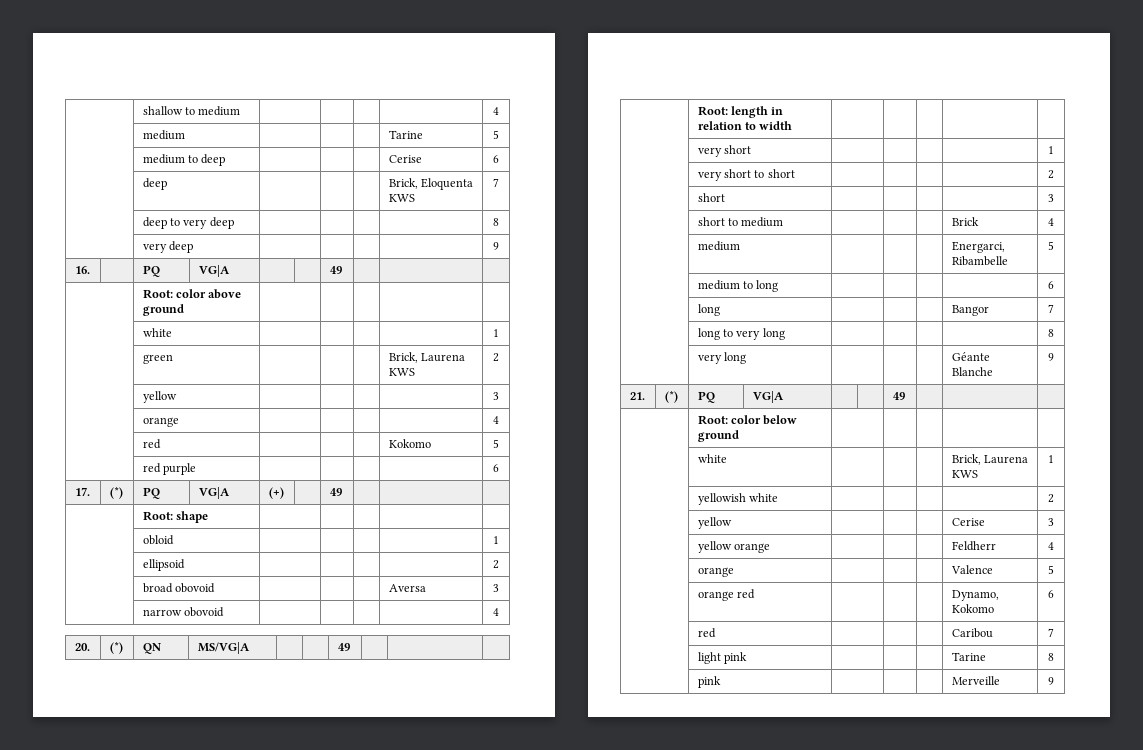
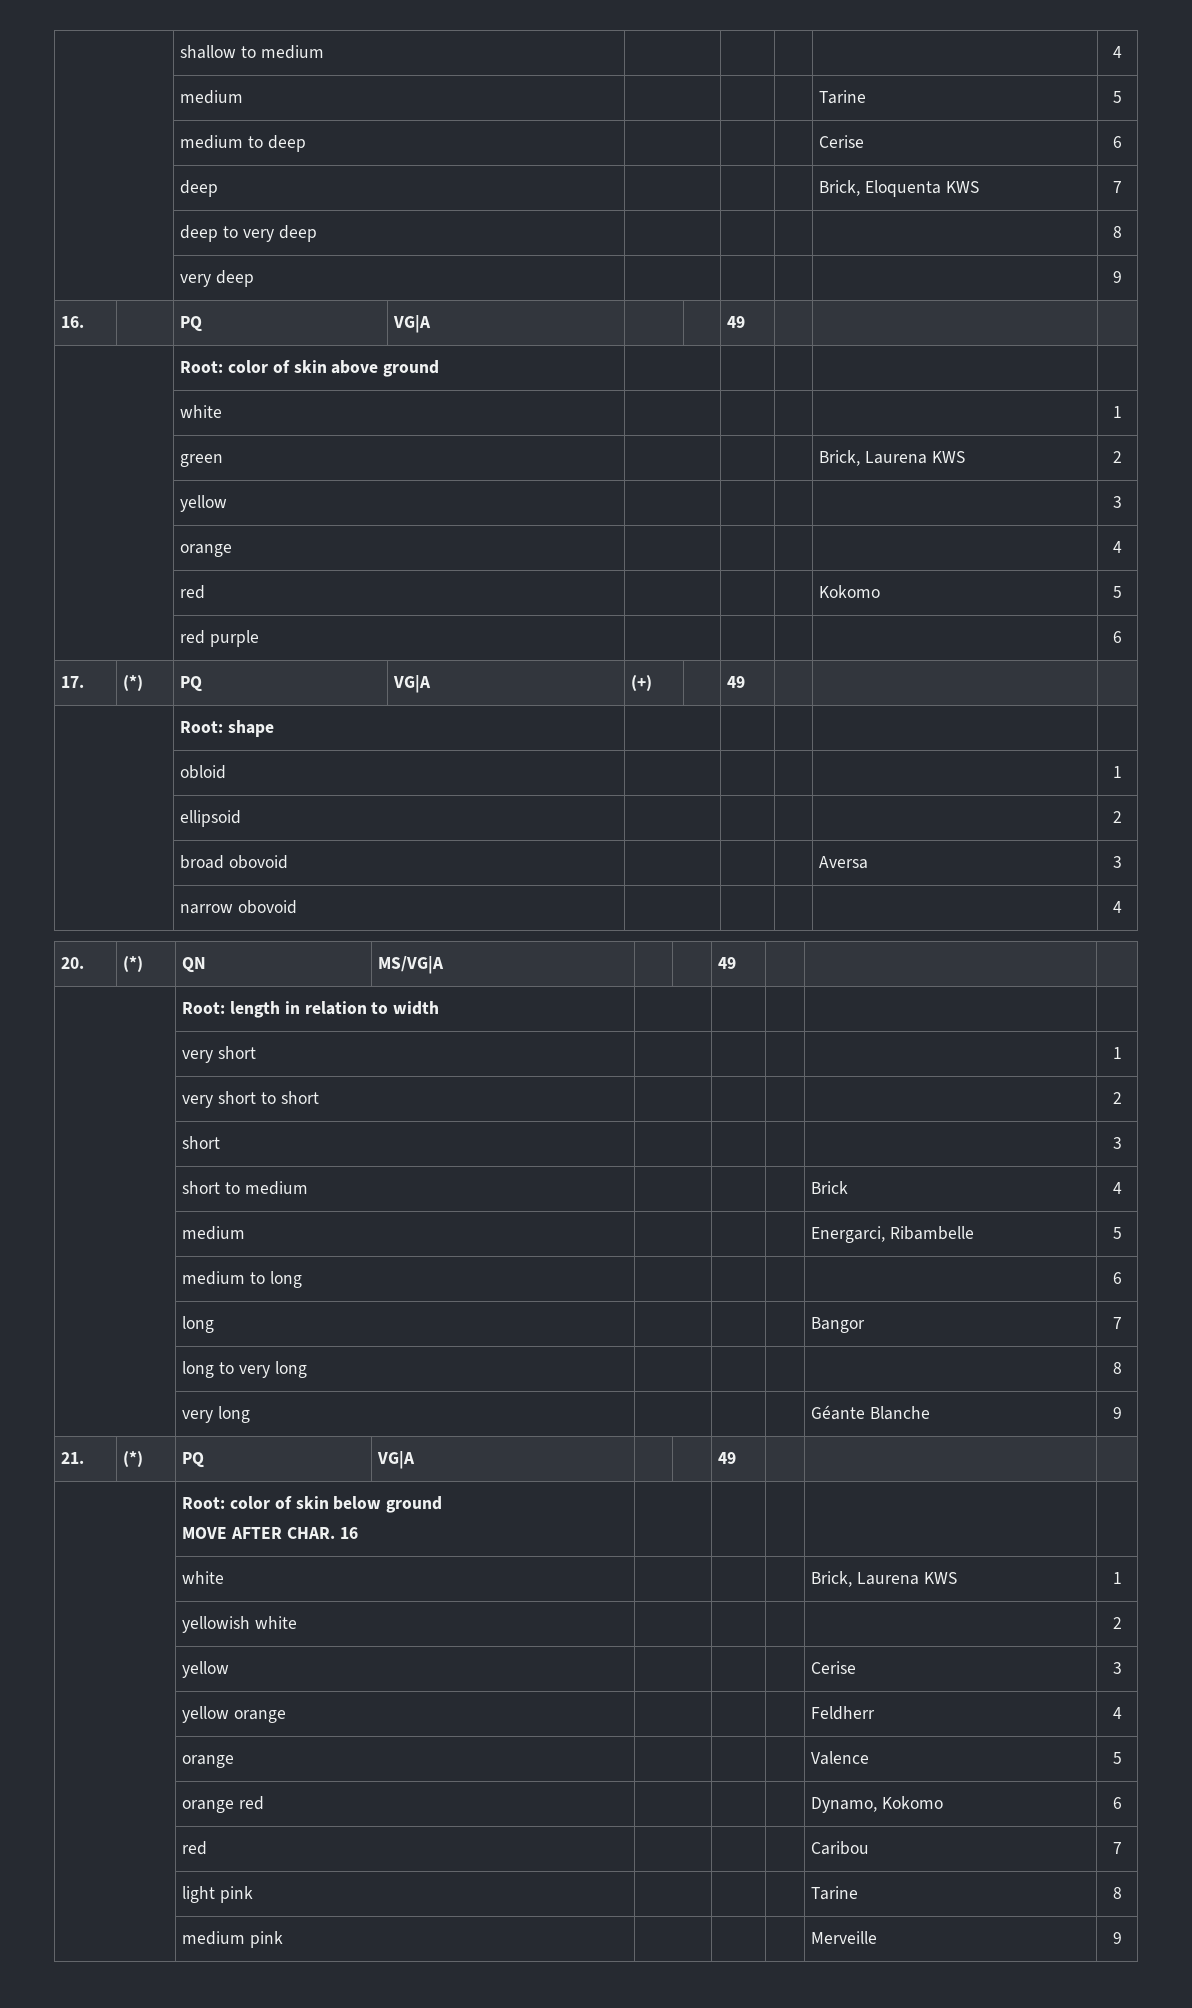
- | Root: color above ground | | | | |
+ | Root: color of skin above ground | | | | |
- | Root: color below ground | | | | |
+ | Root: color of skin below ground
+ MOVE AFTER CHAR. 16 | | | | |
- | pink | | | | Merveille | 9
+ | medium pink | | | | Merveille | 9

